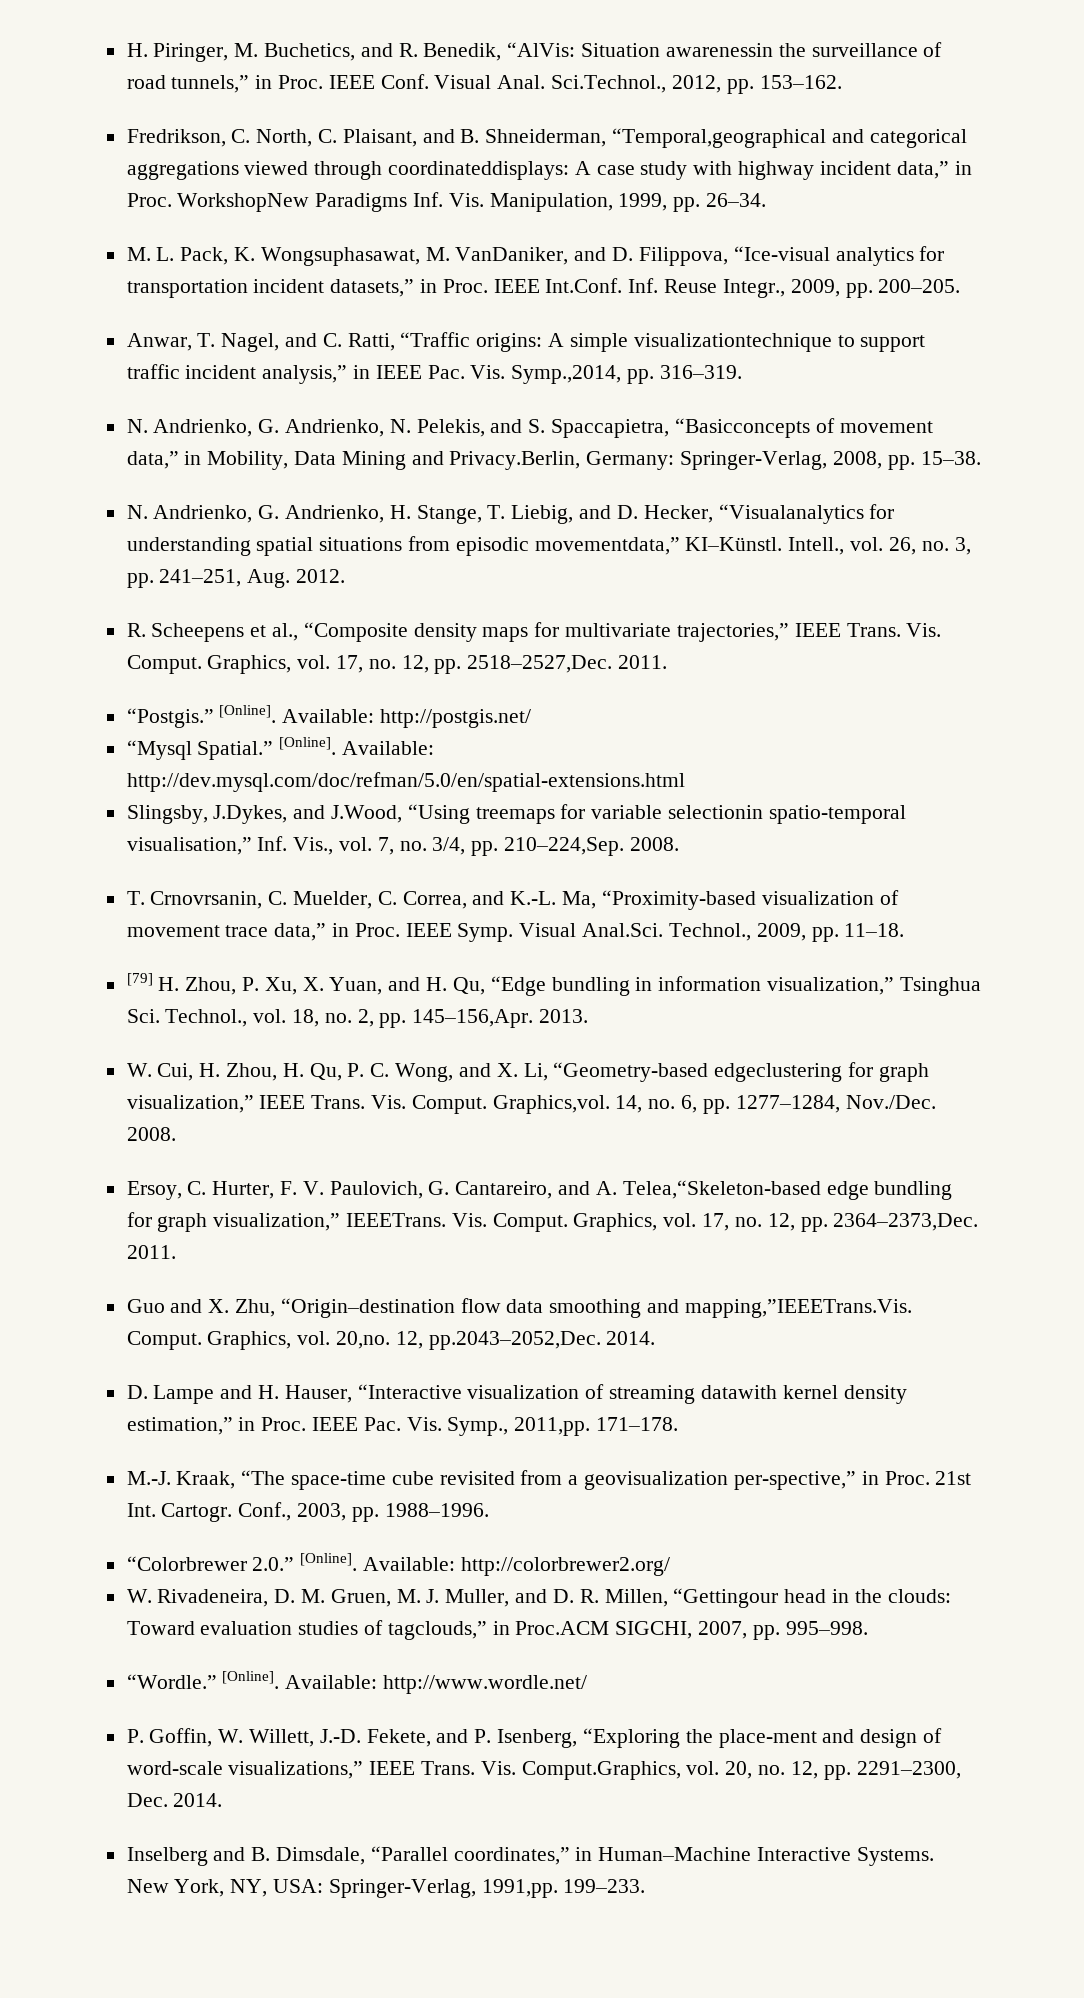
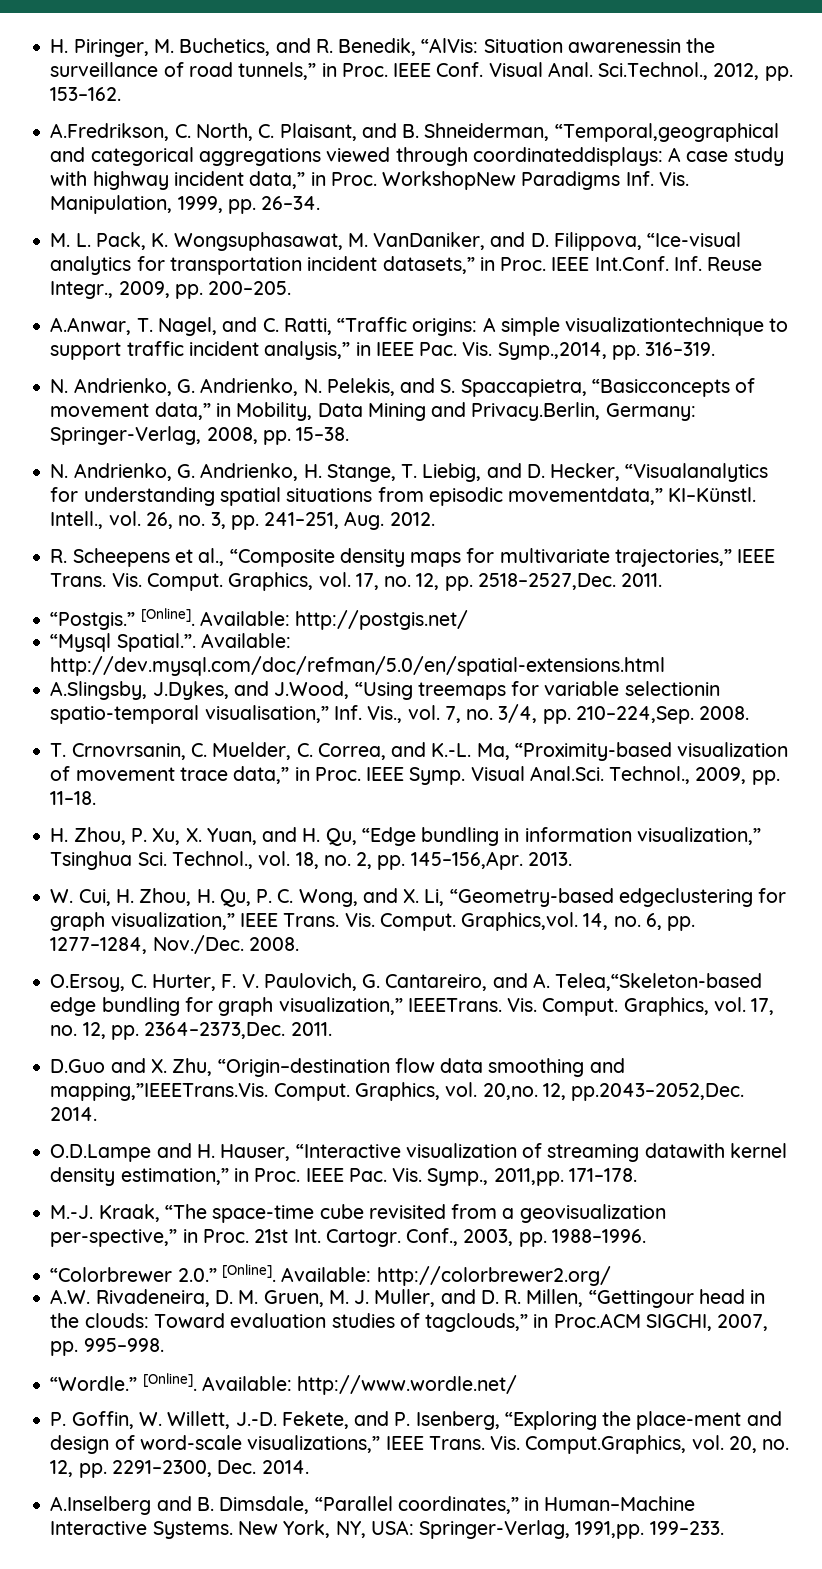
- Fredrikson, C. North, C. Plaisant, and B. Shneiderman, “Temporal,geographical and categorical aggregations viewed through coordinateddisplays: A case study with highway incident data,” in Proc.
+ A.Fredrikson, C. North, C. Plaisant, and B. Shneiderman, “Temporal,geographical and categorical aggregations viewed through coordinateddisplays: A case study with highway incident data,” in Proc.
- Anwar, T. Nagel, and C. Ratti, “Traffic origins: A simple visualizationtechnique to support traffic incident analysis,” in IEEE Pac. Vis. Symp.,2014, pp. 316–319.
+ A.Anwar, T. Nagel, and C. Ratti, “Traffic origins: A simple visualizationtechnique to support traffic incident analysis,” in IEEE Pac. Vis. Symp.,2014, pp. 316–319.
- “Mysql Spatial.” [Online]. Available: http://dev.mysql.com/doc/refman/5.0/en/spatial-extensions.html
+ “Mysql Spatial.”. Available: http://dev.mysql.com/doc/refman/5.0/en/spatial-extensions.html
- Slingsby, J.Dykes, and J.Wood, “Using treemaps for variable selectionin spatio-temporal visualisation,” Inf. Vis., vol. 7, no. 3/4, pp. 210–224,Sep.
+ A.Slingsby, J.Dykes, and J.Wood, “Using treemaps for variable selectionin spatio-temporal visualisation,” Inf. Vis., vol. 7, no. 3/4, pp. 210–224,Sep.
- [79] H. Zhou, P. Xu, X. Yuan, and H. Qu, “Edge bundling in information visualization,” Tsinghua Sci. Technol., vol. 18, no. 2, pp. 145–156,Apr.
+ H. Zhou, P. Xu, X. Yuan, and H. Qu, “Edge bundling in information visualization,” Tsinghua Sci. Technol., vol. 18, no. 2, pp. 145–156,Apr.
- Ersoy, C. Hurter, F. V. Paulovich, G. Cantareiro, and A. Telea,“Skeleton-based edge bundling for graph visualization,” IEEETrans.
+ O.Ersoy, C. Hurter, F. V. Paulovich, G. Cantareiro, and A. Telea,“Skeleton-based edge bundling for graph visualization,” IEEETrans.
- Guo and X. Zhu, “Origin–destination flow data smoothing and mapping,”IEEETrans.Vis. Comput.
+ D.Guo and X. Zhu, “Origin–destination flow data smoothing and mapping,”IEEETrans.Vis. Comput.
- D. Lampe and H. Hauser, “Interactive visualization of streaming datawith kernel density estimation,” in Proc.
+ O.D.Lampe and H. Hauser, “Interactive visualization of streaming datawith kernel density estimation,” in Proc.
- W. Rivadeneira, D. M. Gruen, M. J. Muller, and D. R. Millen, “Gettingour head in the clouds: Toward evaluation studies of tagclouds,” in Proc.ACM SIGCHI, 2007, pp. 995–998.
+ A.W. Rivadeneira, D. M. Gruen, M. J. Muller, and D. R. Millen, “Gettingour head in the clouds: Toward evaluation studies of tagclouds,” in Proc.ACM SIGCHI, 2007, pp. 995–998.
- Inselberg and B. Dimsdale, “Parallel coordinates,” in Human–Machine Interactive Systems.
+ A.Inselberg and B. Dimsdale, “Parallel coordinates,” in Human–Machine Interactive Systems.

